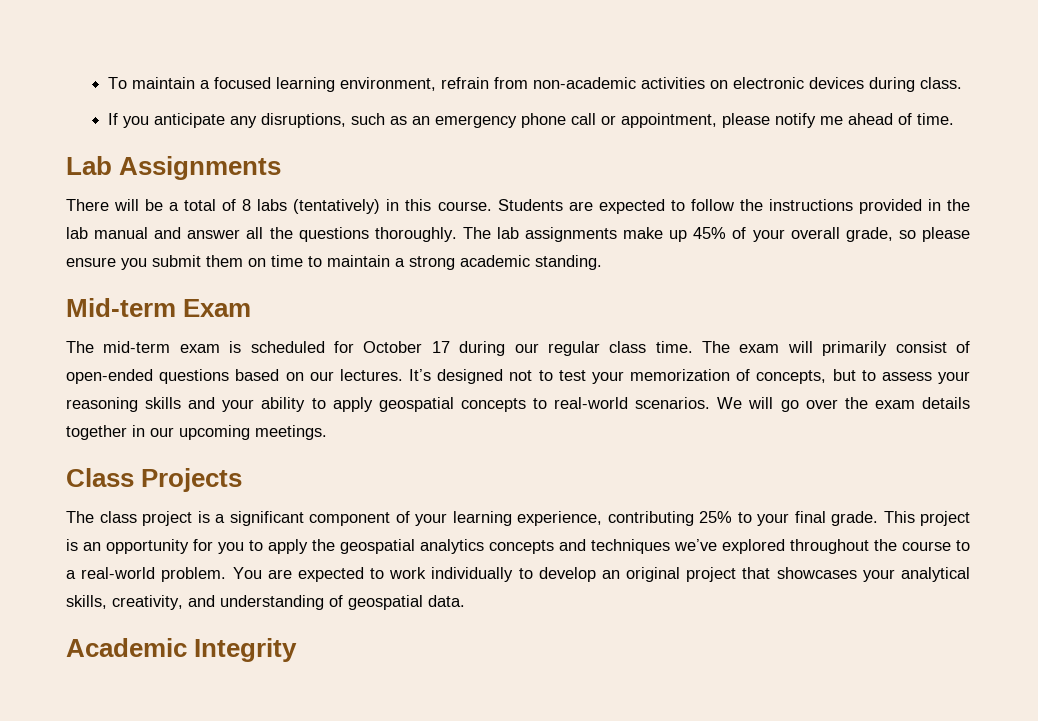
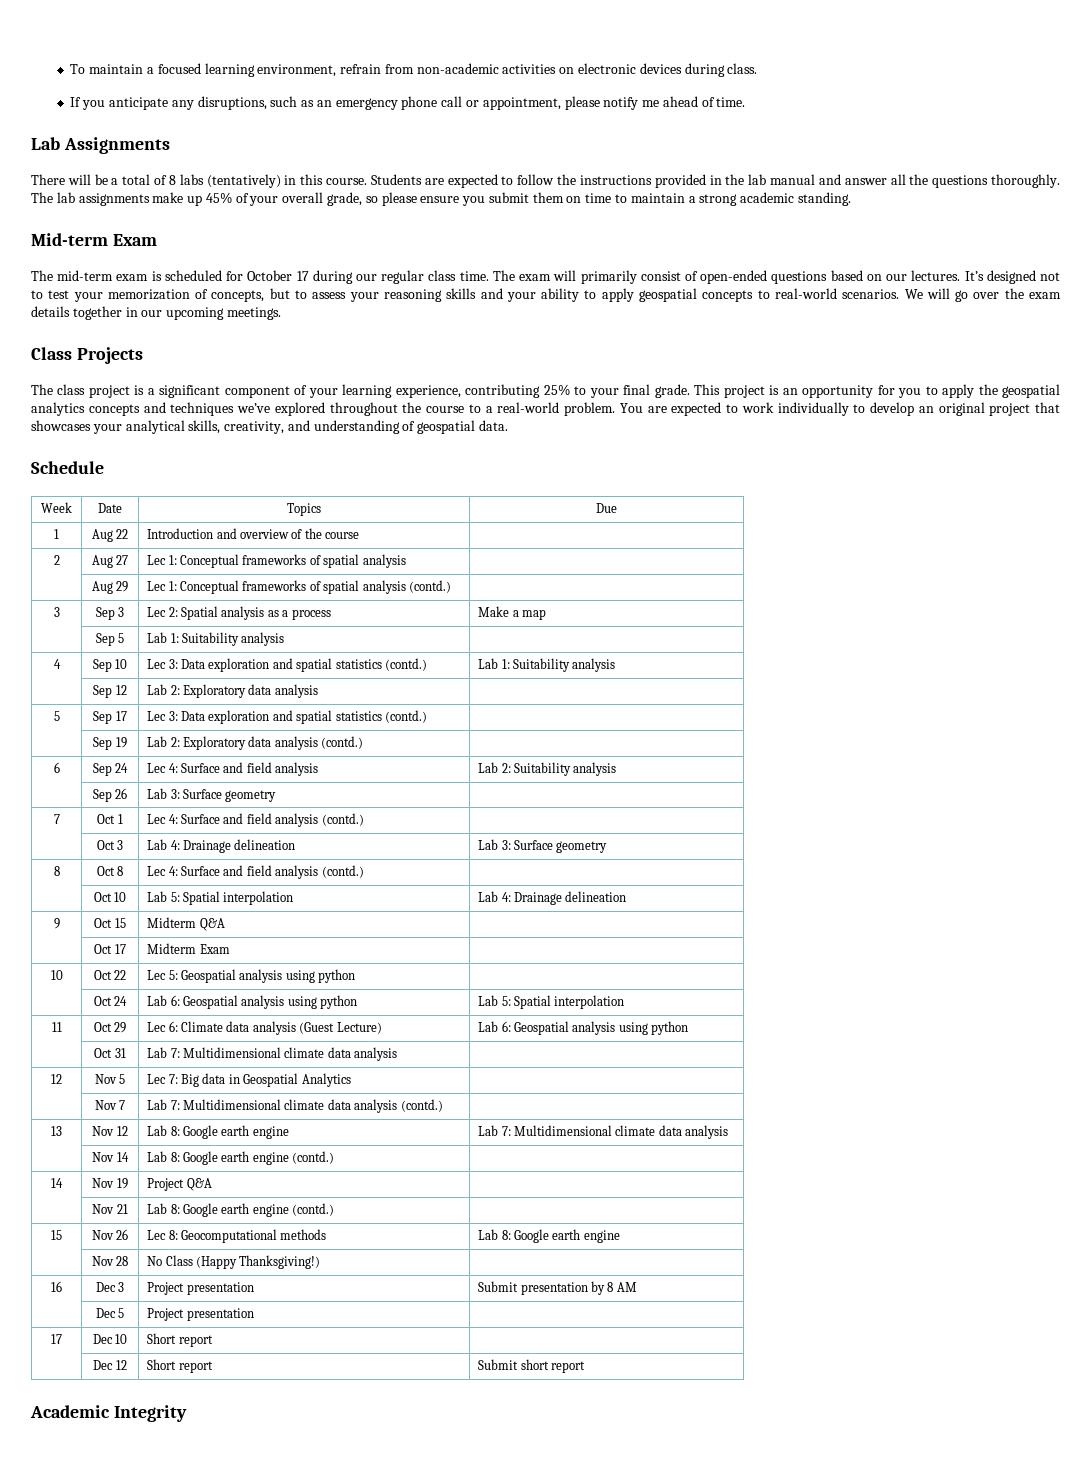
+ Schedule
+ Week | Date | Topics | Due
+ 1 | Aug 22 | Introduction and overview of the course |
+ 2 | Aug 27 | Lec 1: Conceptual frameworks of spatial analysis |
+ | Aug 29 | Lec 1: Conceptual frameworks of spatial analysis (contd.) |
+ 3 | Sep 3 | Lec 2: Spatial analysis as a process | Make a map
+ | Sep 5 | Lab 1: Suitability analysis |
+ 4 | Sep 10 | Lec 3: Data exploration and spatial statistics (contd.) | Lab 1: Suitability analysis
+ | Sep 12 | Lab 2: Exploratory data analysis |
+ 5 | Sep 17 | Lec 3: Data exploration and spatial statistics (contd.) |
+ | Sep 19 | Lab 2: Exploratory data analysis (contd.) |
+ 6 | Sep 24 | Lec 4: Surface and field analysis | Lab 2: Suitability analysis
+ | Sep 26 | Lab 3: Surface geometry |
+ 7 | Oct 1 | Lec 4: Surface and field analysis (contd.) |
+ | Oct 3 | Lab 4: Drainage delineation | Lab 3: Surface geometry
+ 8 | Oct 8 | Lec 4: Surface and field analysis (contd.) |
+ | Oct 10 | Lab 5: Spatial interpolation | Lab 4: Drainage delineation
+ 9 | Oct 15 | Midterm Q&A |
+ | Oct 17 | Midterm Exam |
+ 10 | Oct 22 | Lec 5: Geospatial analysis using python |
+ | Oct 24 | Lab 6: Geospatial analysis using python | Lab 5: Spatial interpolation
+ 11 | Oct 29 | Lec 6: Climate data analysis (Guest Lecture) | Lab 6: Geospatial analysis using python
+ | Oct 31 | Lab 7: Multidimensional climate data analysis |
+ 12 | Nov 5 | Lec 7: Big data in Geospatial Analytics |
+ | Nov 7 | Lab 7: Multidimensional climate data analysis (contd.) |
+ 13 | Nov 12 | Lab 8: Google earth engine | Lab 7: Multidimensional climate data analysis
+ | Nov 14 | Lab 8: Google earth engine (contd.) |
+ 14 | Nov 19 | Project Q&A |
+ | Nov 21 | Lab 8: Google earth engine (contd.) |
+ 15 | Nov 26 | Lec 8: Geocomputational methods | Lab 8: Google earth engine
+ | Nov 28 | No Class (Happy Thanksgiving!) |
+ 16 | Dec 3 | Project presentation | Submit presentation by 8 AM
+ | Dec 5 | Project presentation |
+ 17 | Dec 10 | Short report |
+ | Dec 12 | Short report | Submit short report

